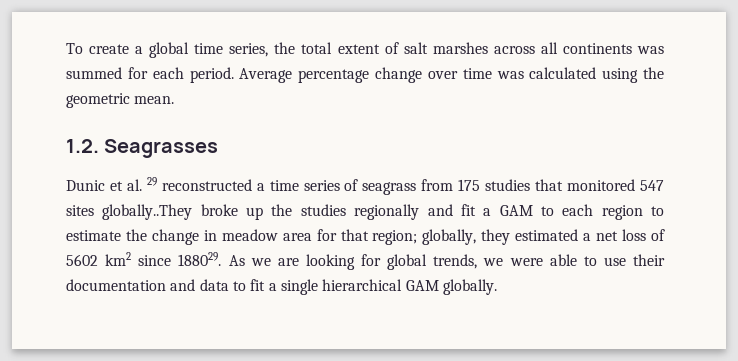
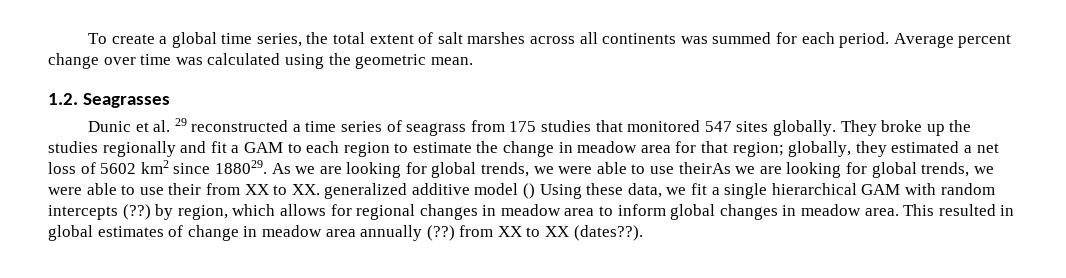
- Average percentage change over time was calculated using the geometric mean.
+ Average percent change over time was calculated using the geometric mean.
- Dunic et al. 29 reconstructed a time series of seagrass from 175 studies that monitored 547 sites globally..They broke up the studies regionally and fit a GAM to each region to estimate the change in meadow area for that region; globally, they estimated a net loss of 5602 km2 since 188029.
+ Dunic et al. 29 reconstructed a time series of seagrass from 175 studies that monitored 547 sites globally. They broke up the studies regionally and fit a GAM to each region to estimate the change in meadow area for that region; globally, they estimated a net loss of 5602 km2 since 188029.
- As we are looking for global trends, we were able to use their documentation and data to fit a single hierarchical GAM globally.
+ As we are looking for global trends, we were able to use theirAs we are looking for global trends, we were able to use their from XX to XX. generalized additive model () Using these data, we fit a single hierarchical GAM with random intercepts (??) by region, which allows for regional changes in meadow area to inform global changes in meadow area. This resulted in global estimates of change in meadow area annually (??) from XX to XX (dates??).

